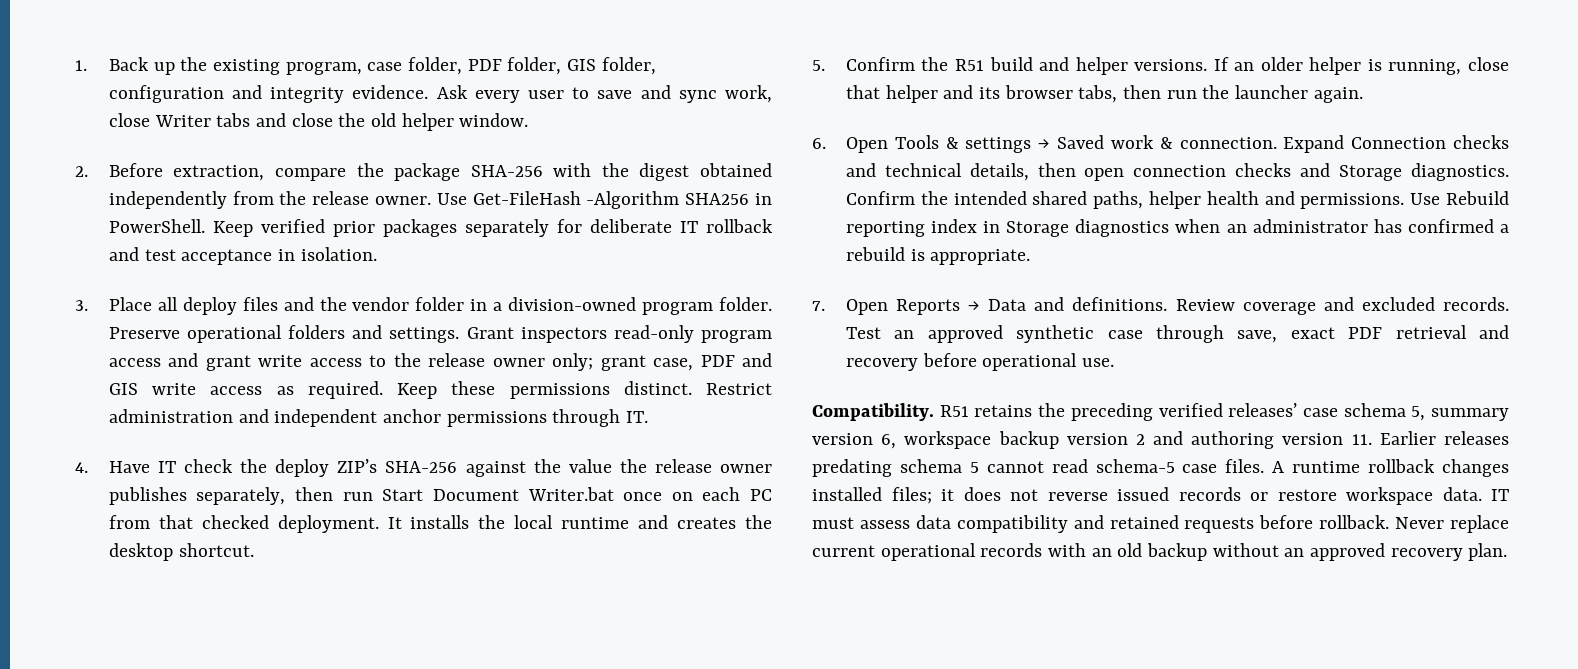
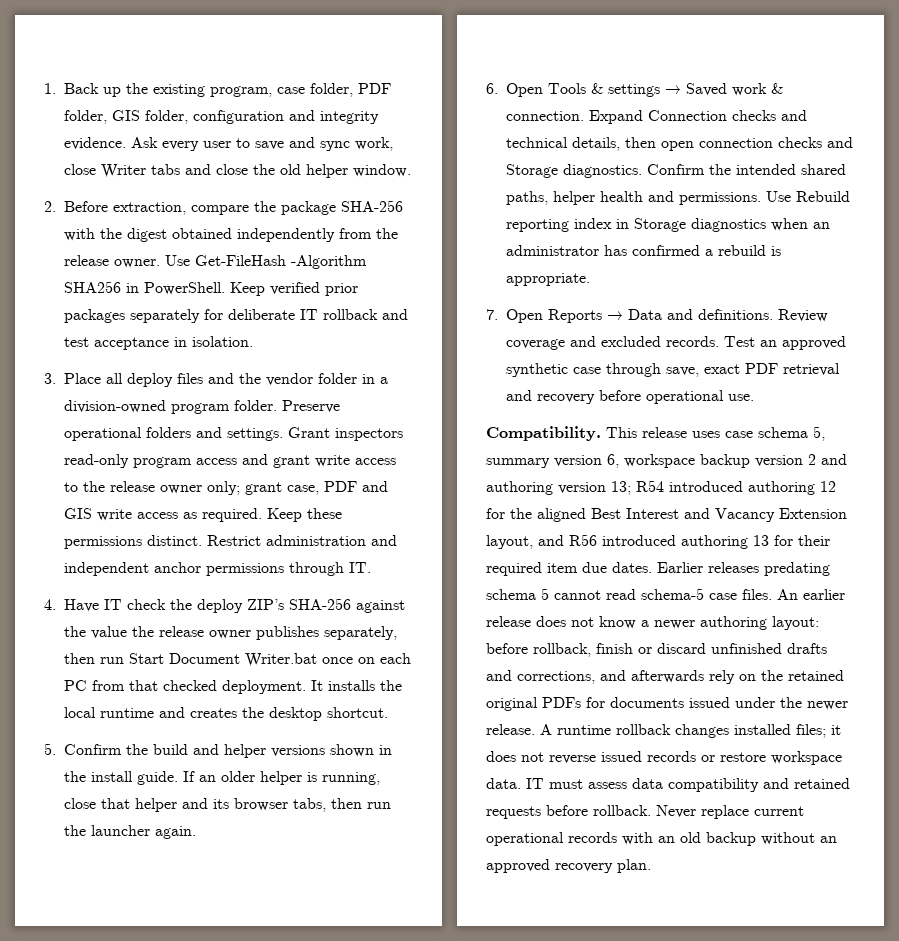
- 5. Confirm the R51 build and helper versions.
+ 5. Confirm the build and helper versions shown in the install guide.
- R51 retains the preceding verified releases’ case schema 5, summary version 6, workspace backup version 2 and authoring version 11. Earlier releases predating schema 5 cannot read schema-5 case files.
+ This release uses case schema 5, summary version 6, workspace backup version 2 and authoring version 13; R54 introduced authoring 12 for the aligned Best Interest and Vacancy Extension layout, and R56 introduced authoring 13 for their required item due dates. Earlier releases predating schema 5 cannot read schema-5 case files.
+ An earlier release does not know a newer authoring layout: before rollback, finish or discard unfinished drafts and corrections, and afterwards rely on the retained original PDFs for documents issued under the newer release.

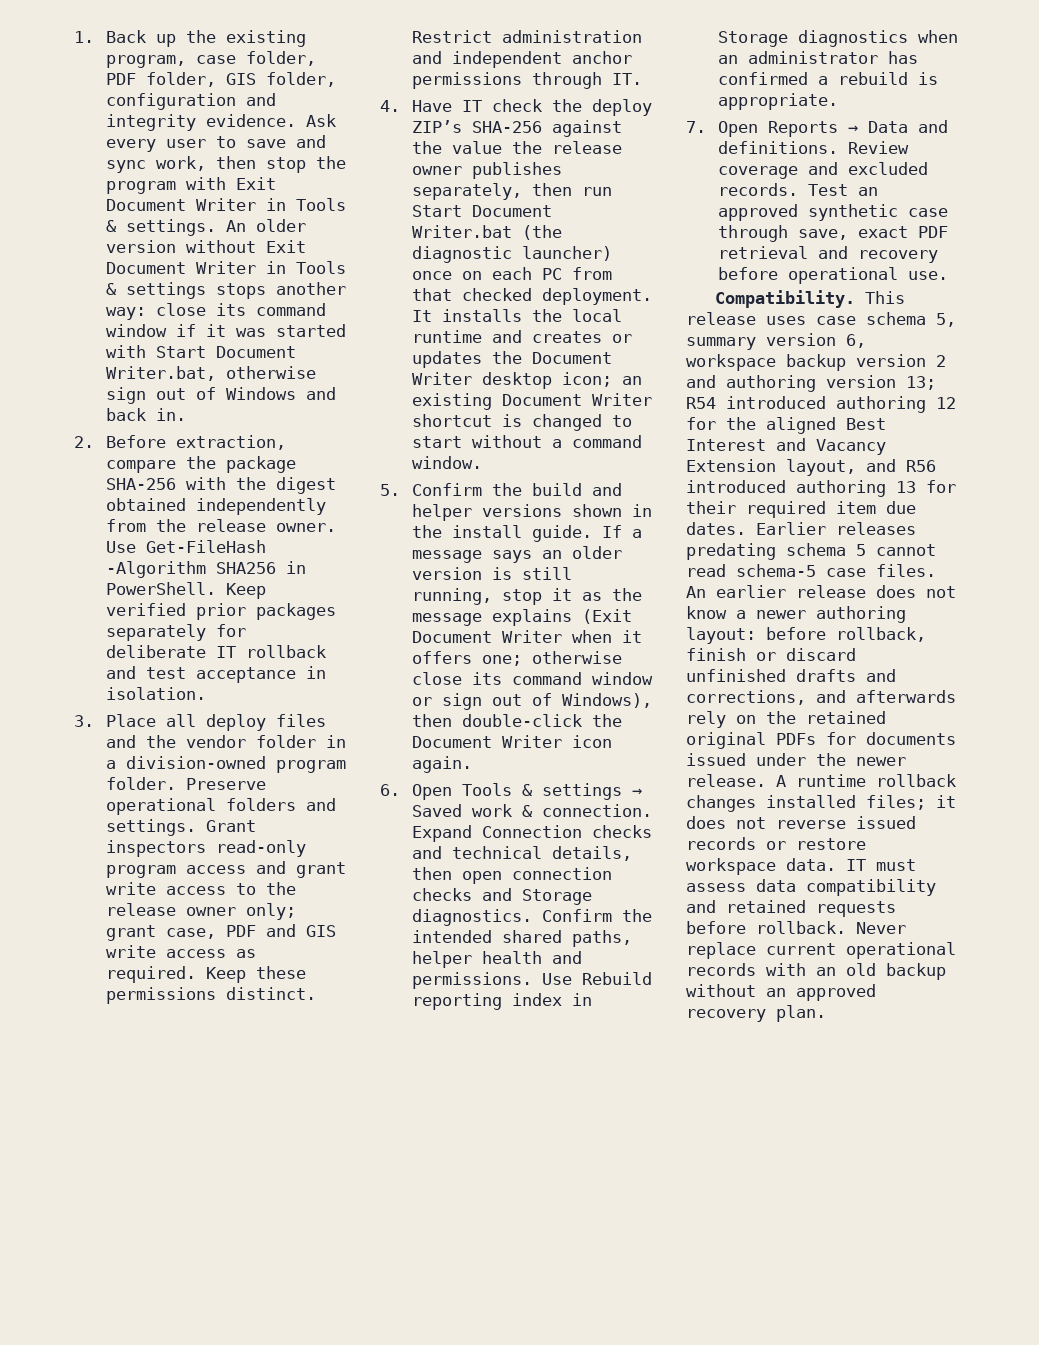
- Ask every user to save and sync work, close Writer tabs and close the old helper window.
+ Ask every user to save and sync work, then stop the program with Exit Document Writer in Tools & settings. An older version without Exit Document Writer in Tools & settings stops another way: close its command window if it was started with Start Document Writer.bat, otherwise sign out of Windows and back in.
- 4. Have IT check the deploy ZIP’s SHA-256 against the value the release owner publishes separately, then run Start Document Writer.bat once on each PC from that checked deployment.
+ 4. Have IT check the deploy ZIP’s SHA-256 against the value the release owner publishes separately, then run Start Document Writer.bat (the diagnostic launcher) once on each PC from that checked deployment.
- It installs the local runtime and creates the desktop shortcut.
+ It installs the local runtime and creates or updates the Document Writer desktop icon; an existing Document Writer shortcut is changed to start without a command window.
- If an older helper is running, close that helper and its browser tabs, then run the launcher again.
+ If a message says an older version is still running, stop it as the message explains (Exit Document Writer when it offers one; otherwise close its command window or sign out of Windows), then double-click the Document Writer icon again.

